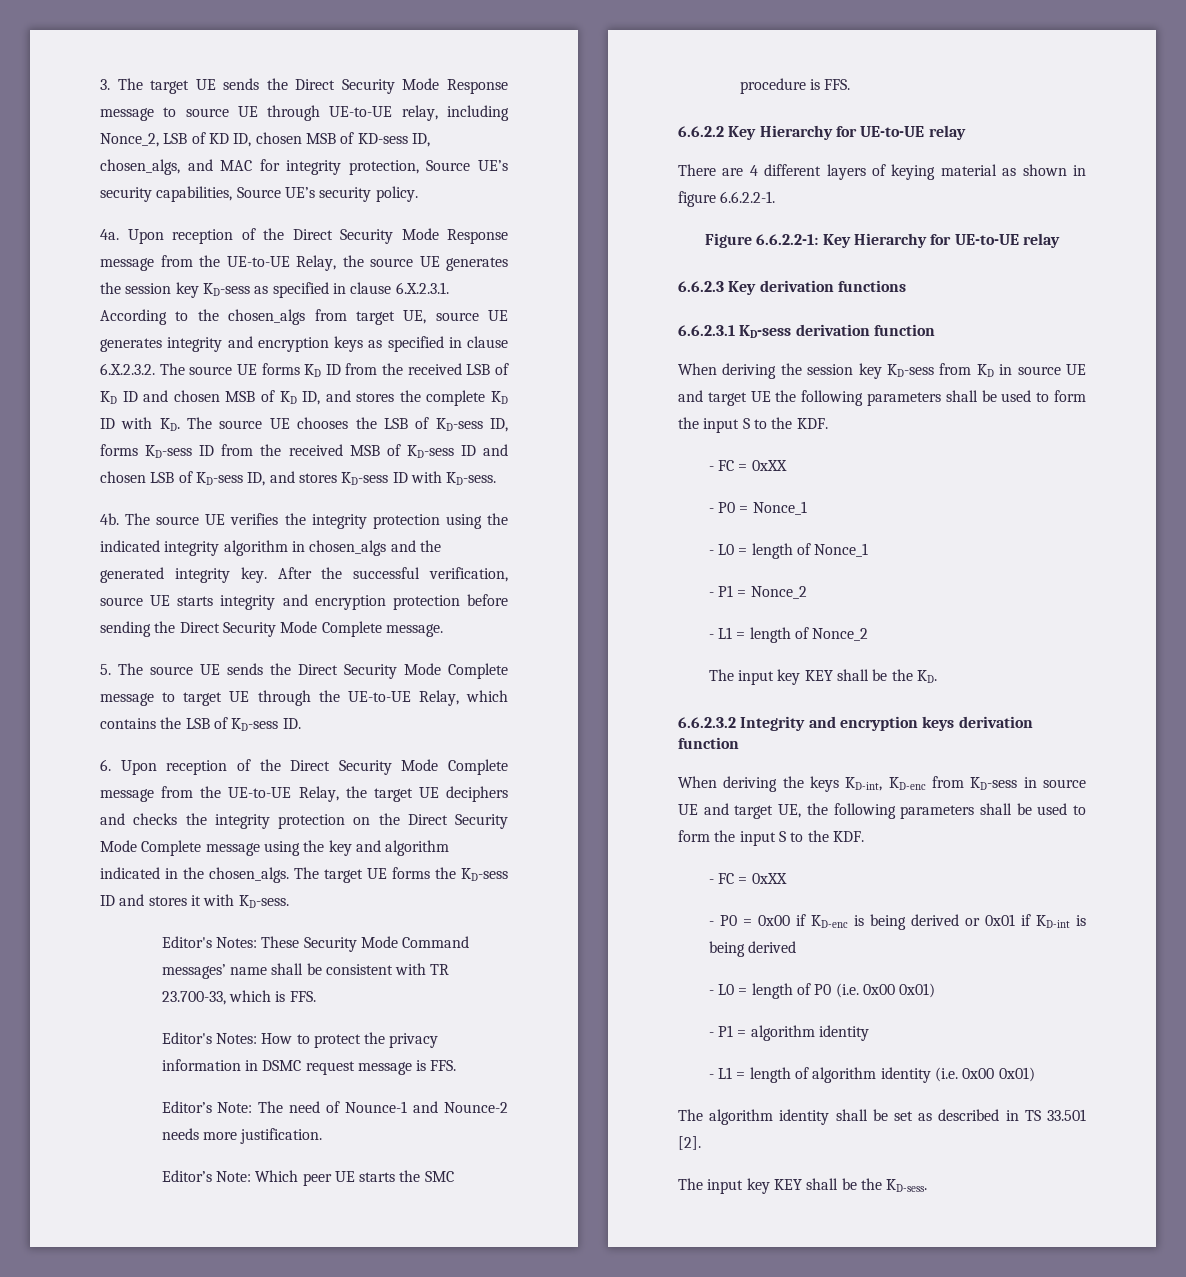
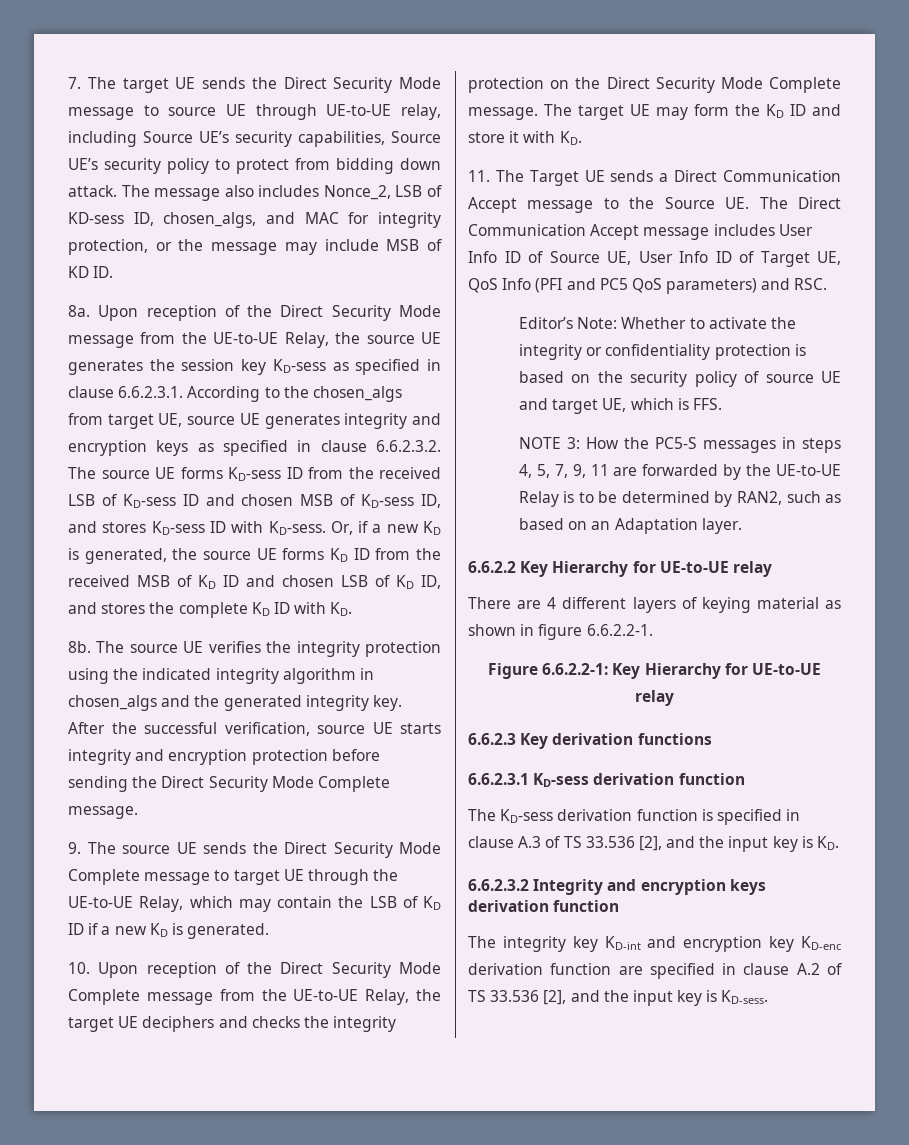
- 3. The target UE sends the Direct Security Mode Response message to source UE through UE-to-UE relay, including Nonce_2, LSB of KD ID, chosen MSB of KD-sess ID, chosen_algs, and MAC for integrity protection, Source UE’s security capabilities, Source UE’s security policy.
- 4a. Upon reception of the Direct Security Mode Response message from the UE-to-UE Relay, the source UE generates the session key KD-sess as specified in clause 6.X.2.3.1. According to the chosen_algs from target UE, source UE generates integrity and encryption keys as specified in clause 6.X.2.3.2. The source UE forms KD ID from the received LSB of KD ID and chosen MSB of KD ID, and stores the complete KD ID with KD. The source UE chooses the LSB of KD-sess ID, forms KD-sess ID from the received MSB of KD-sess ID and chosen LSB of KD-sess ID, and stores KD-sess ID with KD-sess.
- 4b.
+ 7. The target UE sends the Direct Security Mode message to source UE through UE-to-UE relay, including Source UE’s security capabilities, Source UE’s security policy to protect from bidding down attack. The message also includes Nonce_2, LSB of KD-sess ID, chosen_algs, and MAC for integrity protection, or the message may include MSB of KD ID.
+ 8a. Upon reception of the Direct Security Mode message from the UE-to-UE Relay, the source UE generates the session key KD-sess as specified in clause 6.6.2.3.1. According to the chosen_algs from target UE, source UE generates integrity and encryption keys as specified in clause 6.6.2.3.2. The source UE forms KD-sess ID from the received LSB of KD-sess ID and chosen MSB of KD-sess ID, and stores KD-sess ID with KD-sess. Or, if a new KD is generated, the source UE forms KD ID from the received MSB of KD ID and chosen LSB of KD ID, and stores the complete KD ID with KD.
+ 8b.
- 5. The source UE sends the Direct Security Mode Complete message to target UE through the UE-to-UE Relay, which contains the LSB of KD-sess ID.
- 6. Upon reception of the Direct Security Mode Complete message from the UE-to-UE Relay, the target UE deciphers and checks the integrity protection on the Direct Security Mode Complete message using the key and algorithm indicated in the chosen_algs. The target UE forms the KD-sess ID and stores it with KD-sess.
- Editor's Notes: These Security Mode Command messages’ name shall be consistent with TR 23.700-33, which is FFS.
- Editor's Notes: How to protect the privacy information in DSMC request message is FFS.
- Editor’s Note: The need of Nounce-1 and Nounce-2 needs more justification.
- Editor’s Note: Which peer UE starts the SMC procedure is FFS.
+ 9. The source UE sends the Direct Security Mode Complete message to target UE through the UE-to-UE Relay, which may contain the LSB of KD ID if a new KD is generated.
+ 10. Upon reception of the Direct Security Mode Complete message from the UE-to-UE Relay, the target UE deciphers and checks the integrity protection on the Direct Security Mode Complete message. The target UE may form the KD ID and store it with KD.
+ 11. The Target UE sends a Direct Communication Accept message to the Source UE. The Direct Communication Accept message includes User Info ID of Source UE, User Info ID of Target UE, QoS Info (PFI and PC5 QoS parameters) and RSC.
+ Editor’s Note: Whether to activate the integrity or confidentiality protection is based on the security policy of source UE and target UE, which is FFS.
+ NOTE 3: How the PC5-S messages in steps 4, 5, 7, 9, 11 are forwarded by the UE-to-UE Relay is to be determined by RAN2, such as based on an Adaptation layer.
- When deriving the session key KD-sess from KD in source UE and target UE the following parameters shall be used to form the input S to the KDF.
- - FC = 0xXX
- - P0 = Nonce_1
- - L0 = length of Nonce_1
- - P1 = Nonce_2
- - L1 = length of Nonce_2
- The input key KEY shall be the KD.
+ The KD-sess derivation function is specified in clause A.3 of TS 33.536 [2], and the input key is KD.
- When deriving the keys KD-int, KD-enc from KD-sess in source UE and target UE, the following parameters shall be used to form the input S to the KDF.
- - FC = 0xXX
- - P0 = 0x00 if KD-enc is being derived or 0x01 if KD-int is being derived
- - L0 = length of P0 (i.e. 0x00 0x01)
- - P1 = algorithm identity
- - L1 = length of algorithm identity (i.e. 0x00 0x01)
- The algorithm identity shall be set as described in TS 33.501 [2].
- The input key KEY shall be the KD-sess.
+ The integrity key KD-int and encryption key KD-enc derivation function are specified in clause A.2 of TS 33.536 [2], and the input key is KD-sess.

